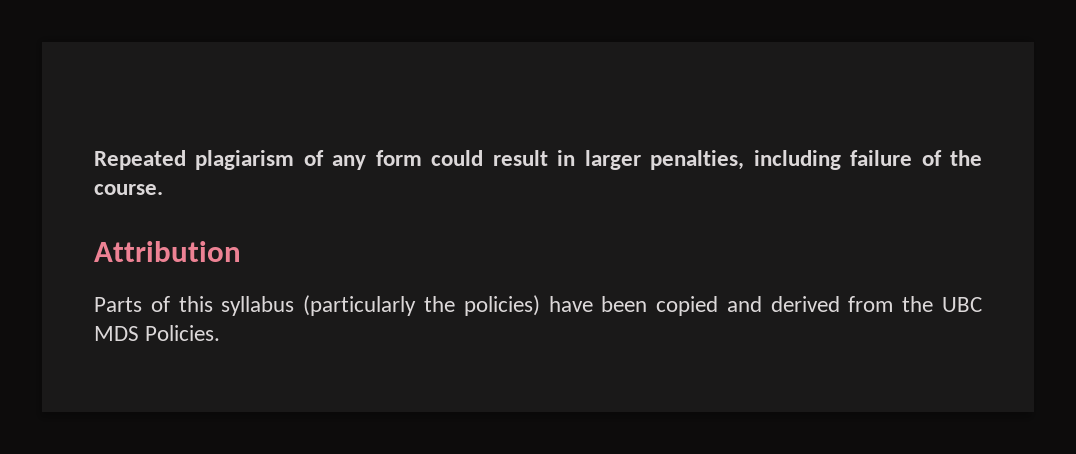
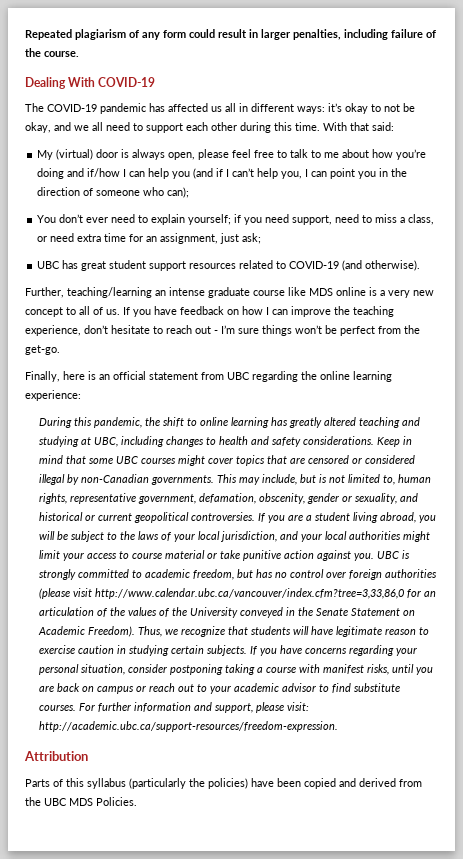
+ Dealing With COVID-19
+ The COVID-19 pandemic has affected us all in different ways: it’s okay to not be okay, and we all need to support each other during this time. With that said:
+ My (virtual) door is always open, please feel free to talk to me about how you’re doing and if/how I can help you (and if I can’t help you, I can point you in the direction of someone who can);
+ You don’t ever need to explain yourself; if you need support, need to miss a class, or need extra time for an assignment, just ask;
+ UBC has great student support resources related to COVID-19 (and otherwise).
+ Further, teaching/learning an intense graduate course like MDS online is a very new concept to all of us. If you have feedback on how I can improve the teaching experience, don’t hesitate to reach out - I’m sure things won’t be perfect from the get-go.
+ Finally, here is an official statement from UBC regarding the online learning experience:
+ During this pandemic, the shift to online learning has greatly altered teaching and studying at UBC, including changes to health and safety considerations. Keep in mind that some UBC courses might cover topics that are censored or considered illegal by non-Canadian governments. This may include, but is not limited to, human rights, representative government, defamation, obscenity, gender or sexuality, and historical or current geopolitical controversies. If you are a student living abroad, you will be subject to the laws of your local jurisdiction, and your local authorities might limit your access to course material or take punitive action against you. UBC is strongly committed to academic freedom, but has no control over foreign authorities (please visit http://www.calendar.ubc.ca/vancouver/index.cfm?tree=3,33,86,0 for an articulation of the values of the University conveyed in the Senate Statement on Academic Freedom). Thus, we recognize that students will have legitimate reason to exercise caution in studying certain subjects. If you have concerns regarding your personal situation, consider postponing taking a course with manifest risks, until you are back on campus or reach out to your academic advisor to find substitute courses. For further information and support, please visit: http://academic.ubc.ca/support-resources/freedom-expression.

